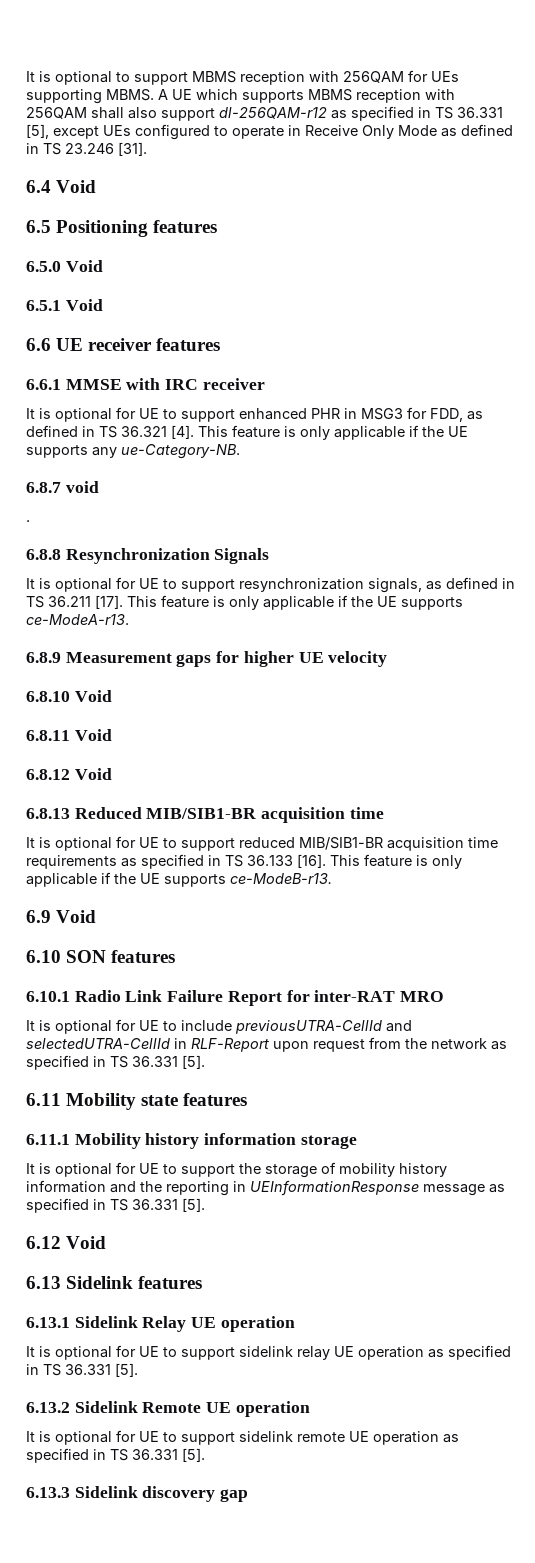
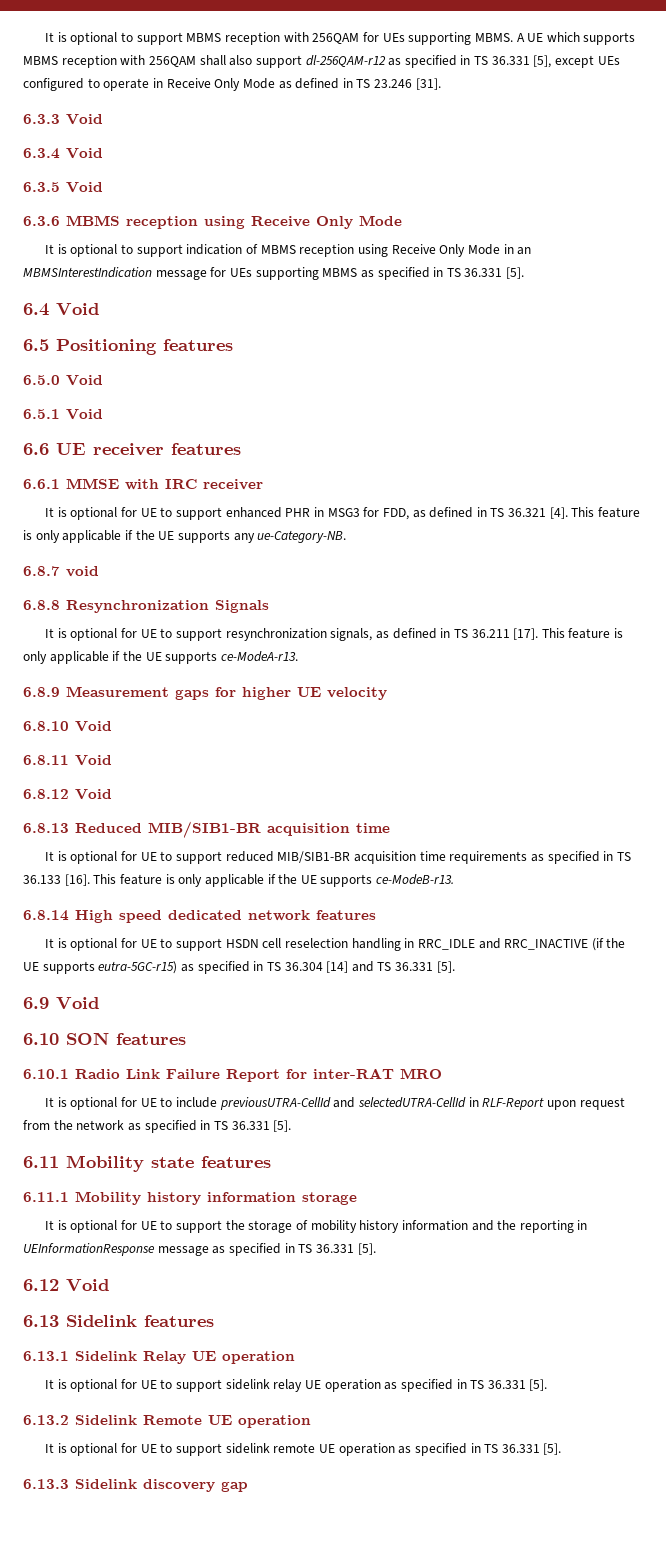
+ 6.3.3 Void
+ 6.3.4 Void
+ 6.3.5 Void
+ 6.3.6 MBMS reception using Receive Only Mode
+ It is optional to support indication of MBMS reception using Receive Only Mode in an MBMSInterestIndication message for UEs supporting MBMS as specified in TS 36.331 [5].
- .
+ 6.8.14 High speed dedicated network features
+ It is optional for UE to support HSDN cell reselection handling in RRC_IDLE and RRC_INACTIVE (if the UE supports eutra-5GC-r15) as specified in TS 36.304 [14] and TS 36.331 [5].

